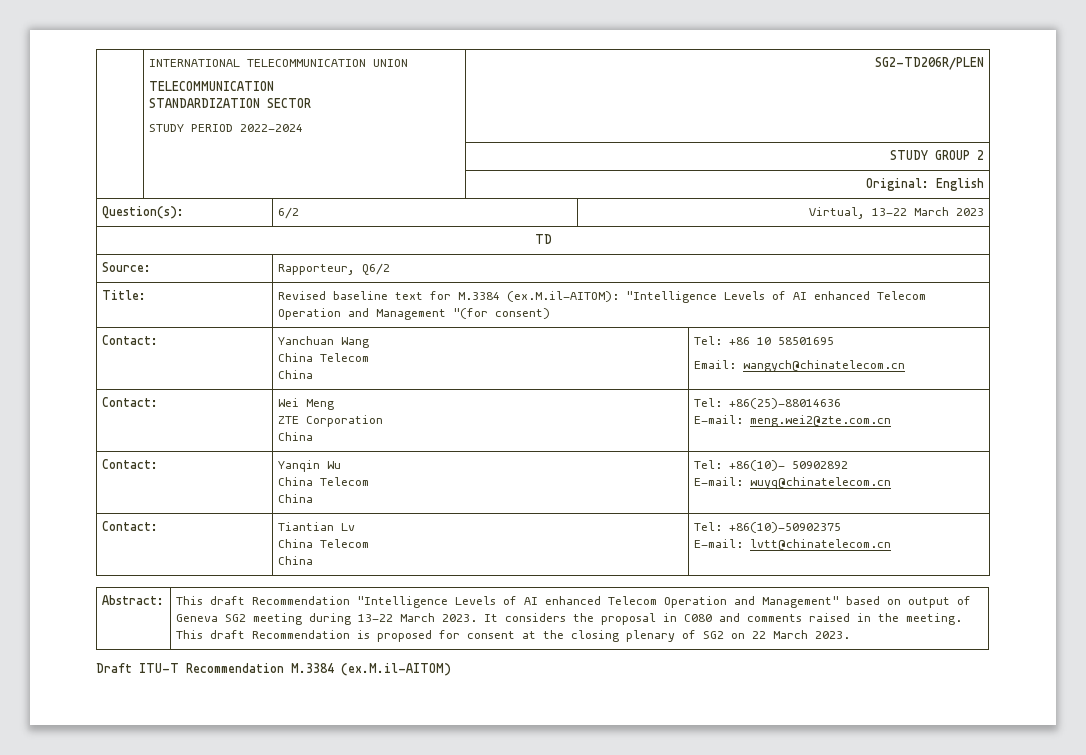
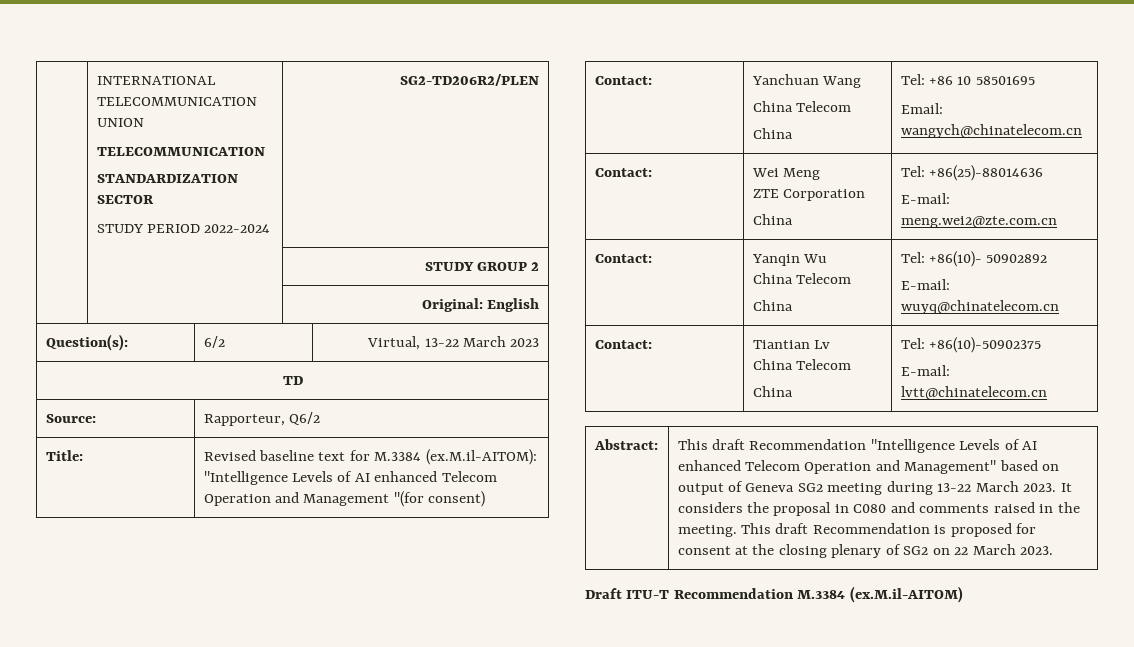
  | INTERNATIONAL TELECOMMUNICATION UNION
  TELECOMMUNICATION
  STANDARDIZATION SECTOR
- STUDY PERIOD 2022-2024 | SG2-TD206R/PLEN
+ STUDY PERIOD 2022-2024 | SG2-TD206R2/PLEN

